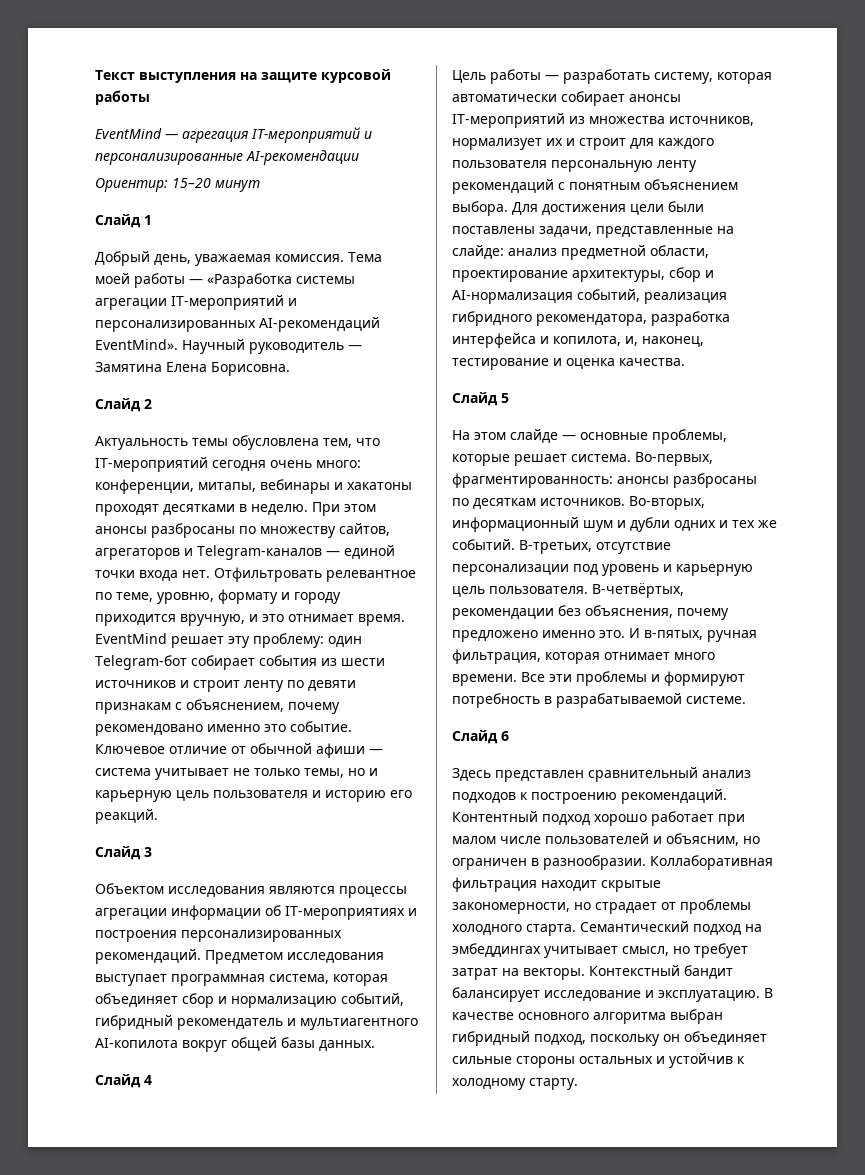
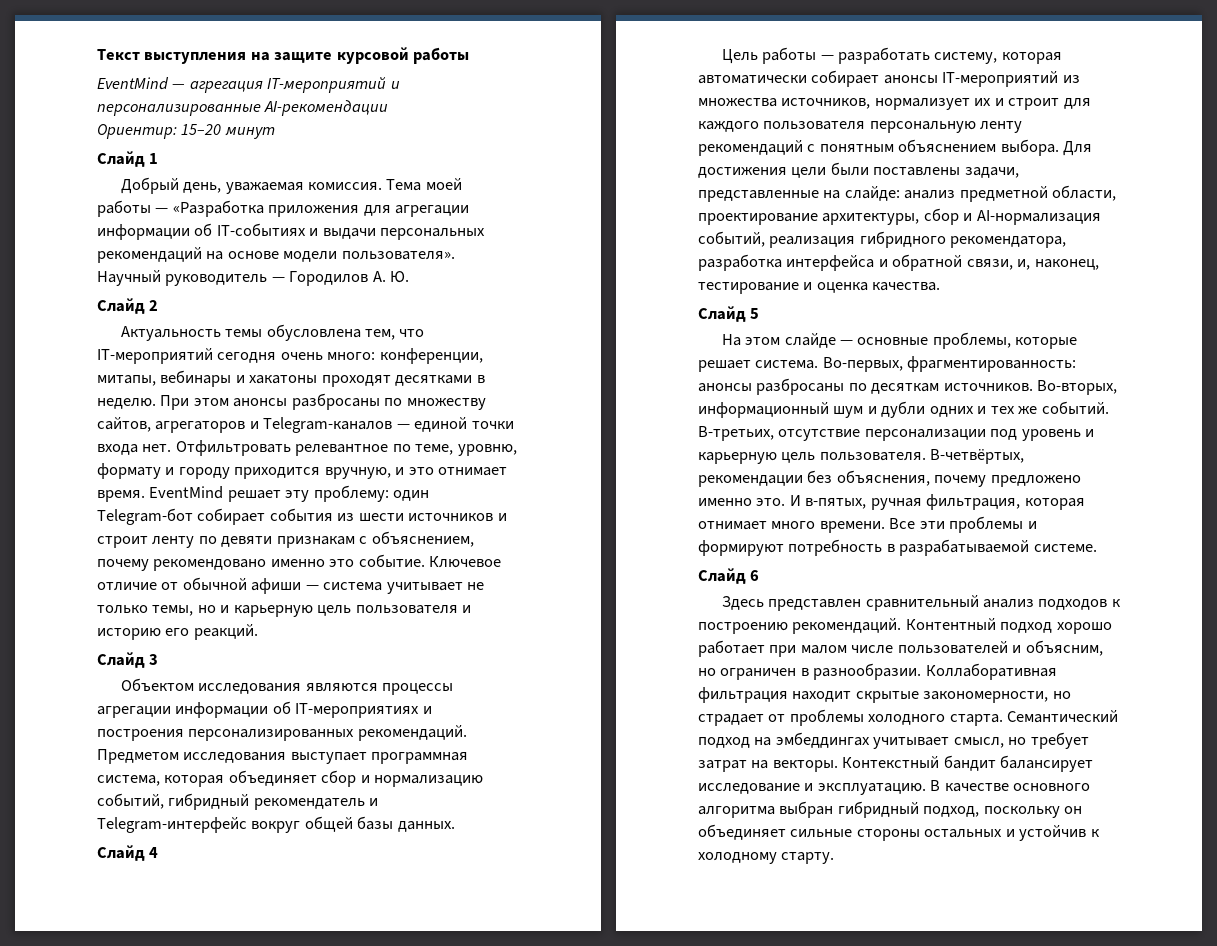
- Тема моей работы — «Разработка системы агрегации IT-мероприятий и персонализированных AI-рекомендаций EventMind». Научный руководитель — Замятина Елена Борисовна.
+ Тема моей работы — «Разработка приложения для агрегации информации об IT-событиях и выдачи персональных рекомендаций на основе модели пользователя». Научный руководитель — Городилов А. Ю.
- Предметом исследования выступает программная система, которая объединяет сбор и нормализацию событий, гибридный рекомендатель и мультиагентного AI-копилота вокруг общей базы данных.
+ Предметом исследования выступает программная система, которая объединяет сбор и нормализацию событий, гибридный рекомендатель и Telegram-интерфейс вокруг общей базы данных.
- Для достижения цели были поставлены задачи, представленные на слайде: анализ предметной области, проектирование архитектуры, сбор и AI-нормализация событий, реализация гибридного рекомендатора, разработка интерфейса и копилота, и, наконец, тестирование и оценка качества.
+ Для достижения цели были поставлены задачи, представленные на слайде: анализ предметной области, проектирование архитектуры, сбор и AI-нормализация событий, реализация гибридного рекомендатора, разработка интерфейса и обратной связи, и, наконец, тестирование и оценка качества.

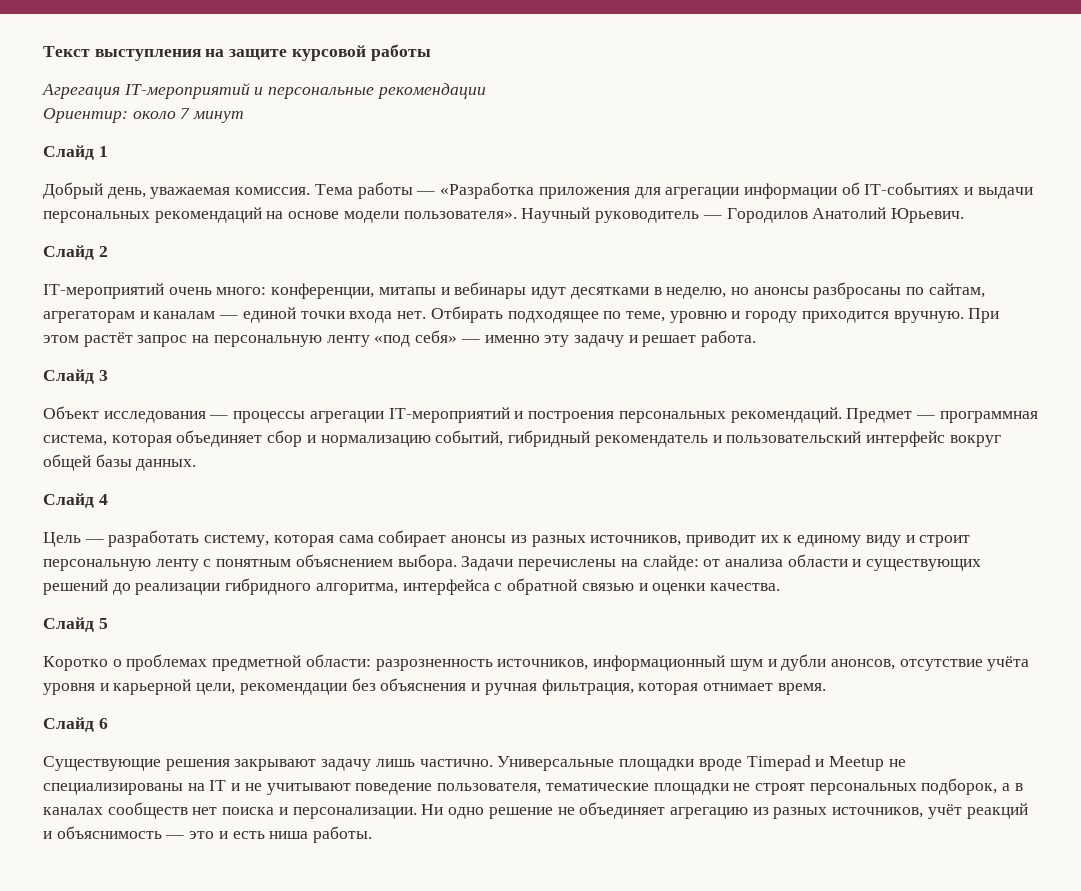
- EventMind — агрегация IT-мероприятий и персонализированные AI-рекомендации
+ Агрегация IT-мероприятий и персональные рекомендации
- Ориентир: 15–20 минут
+ Ориентир: около 7 минут
- Тема моей работы — «Разработка приложения для агрегации информации об IT-событиях и выдачи персональных рекомендаций на основе модели пользователя».
+ Тема работы — «Разработка приложения для агрегации информации об IT-событиях и выдачи персональных рекомендаций на основе модели пользователя».
- Научный руководитель — Городилов А. Ю.
+ Научный руководитель — Городилов Анатолий Юрьевич.
- Актуальность темы обусловлена тем, что IT-мероприятий сегодня очень много: конференции, митапы, вебинары и хакатоны проходят десятками в неделю. При этом анонсы разбросаны по множеству сайтов, агрегаторов и Telegram-каналов — единой точки входа нет.
+ IT-мероприятий очень много: конференции, митапы и вебинары идут десятками в неделю, но анонсы разбросаны по сайтам, агрегаторам и каналам — единой точки входа нет.
- Отфильтровать релевантное по теме, уровню, формату и городу приходится вручную, и это отнимает время. EventMind решает эту проблему: один Telegram-бот собирает события из шести источников и строит ленту по девяти признакам с объяснением, почему рекомендовано именно это событие. Ключевое отличие от обычной афиши — система учитывает не только темы, но и карьерную цель пользователя и историю его реакций.
+ Отбирать подходящее по теме, уровню и городу приходится вручную. При этом растёт запрос на персональную ленту «под себя» — именно эту задачу и решает работа.
  Слайд 3
- Объектом исследования являются процессы агрегации информации об IT-мероприятиях и построения персонализированных рекомендаций. Предметом исследования выступает программная система, которая объединяет сбор и нормализацию событий, гибридный рекомендатель и Telegram-интерфейс вокруг общей базы данных.
+ Объект исследования — процессы агрегации IT-мероприятий и построения персональных рекомендаций. Предмет — программная система, которая объединяет сбор и нормализацию событий, гибридный рекомендатель и пользовательский интерфейс вокруг общей базы данных.
- Цель работы — разработать систему, которая автоматически собирает анонсы IT-мероприятий из множества источников, нормализует их и строит для каждого пользователя персональную ленту рекомендаций с понятным объяснением выбора.
+ Цель — разработать систему, которая сама собирает анонсы из разных источников, приводит их к единому виду и строит персональную ленту с понятным объяснением выбора.
- Для достижения цели были поставлены задачи, представленные на слайде: анализ предметной области, проектирование архитектуры, сбор и AI-нормализация событий, реализация гибридного рекомендатора, разработка интерфейса и обратной связи, и, наконец, тестирование и оценка качества.
+ Задачи перечислены на слайде: от анализа области и существующих решений до реализации гибридного алгоритма, интерфейса с обратной связью и оценки качества.
  Слайд 5
- На этом слайде — основные проблемы, которые решает система. Во-первых, фрагментированность: анонсы разбросаны по десяткам источников. Во-вторых, информационный шум и дубли одних и тех же событий. В-третьих, отсутствие персонализации под уровень и карьерную цель пользователя. В-четвёртых, рекомендации без объяснения, почему предложено именно это. И в-пятых, ручная фильтрация, которая отнимает много времени. Все эти проблемы и формируют потребность в разрабатываемой системе.
+ Коротко о проблемах предметной области: разрозненность источников, информационный шум и дубли анонсов, отсутствие учёта уровня и карьерной цели, рекомендации без объяснения и ручная фильтрация, которая отнимает время.
  Слайд 6
- Здесь представлен сравнительный анализ подходов к построению рекомендаций. Контентный подход хорошо работает при малом числе пользователей и объясним, но ограничен в разнообразии. Коллаборативная фильтрация находит скрытые закономерности, но страдает от проблемы холодного старта. Семантический подход на эмбеддингах учитывает смысл, но требует затрат на векторы. Контекстный бандит балансирует исследование и эксплуатацию. В качестве основного алгоритма выбран гибридный подход, поскольку он объединяет сильные стороны остальных и устойчив к холодному старту.
+ Существующие решения закрывают задачу лишь частично. Универсальные площадки вроде Timepad и Meetup не специализированы на IT и не учитывают поведение пользователя, тематические площадки не строят персональных подборок, а в каналах сообществ нет поиска и персонализации. Ни одно решение не объединяет агрегацию из разных источников, учёт реакций и объяснимость — это и есть ниша работы.

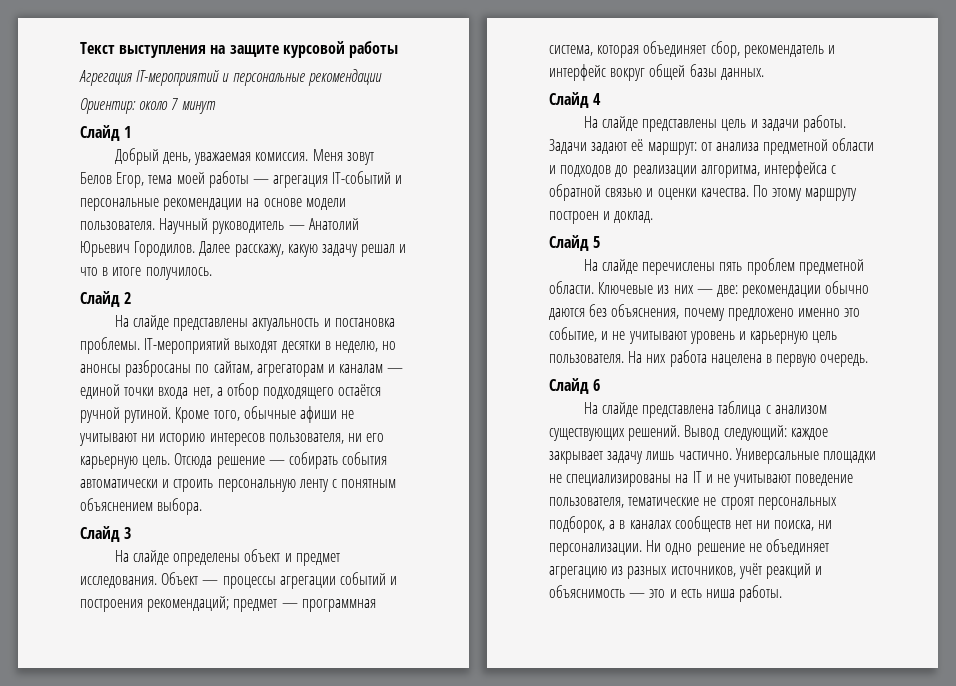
- Тема работы — «Разработка приложения для агрегации информации об IT-событиях и выдачи персональных рекомендаций на основе модели пользователя».
+ Меня зовут Белов Егор, тема моей работы — агрегация IT-событий и персональные рекомендации на основе модели пользователя.
- Научный руководитель — Городилов Анатолий Юрьевич.
+ Научный руководитель — Анатолий Юрьевич Городилов. Далее расскажу, какую задачу решал и что в итоге получилось.
  Слайд 2
- IT-мероприятий очень много: конференции, митапы и вебинары идут десятками в неделю, но анонсы разбросаны по сайтам, агрегаторам и каналам — единой точки входа нет. Отбирать подходящее по теме, уровню и городу приходится вручную. При этом растёт запрос на персональную ленту «под себя» — именно эту задачу и решает работа.
+ На слайде представлены актуальность и постановка проблемы. IT-мероприятий выходят десятки в неделю, но анонсы разбросаны по сайтам, агрегаторам и каналам — единой точки входа нет, а отбор подходящего остаётся ручной рутиной. Кроме того, обычные афиши не учитывают ни историю интересов пользователя, ни его карьерную цель. Отсюда решение — собирать события автоматически и строить персональную ленту с понятным объяснением выбора.
  Слайд 3
- Объект исследования — процессы агрегации IT-мероприятий и построения персональных рекомендаций. Предмет — программная система, которая объединяет сбор и нормализацию событий, гибридный рекомендатель и пользовательский интерфейс вокруг общей базы данных.
+ На слайде определены объект и предмет исследования. Объект — процессы агрегации событий и построения рекомендаций; предмет — программная система, которая объединяет сбор, рекомендатель и интерфейс вокруг общей базы данных.
- Цель — разработать систему, которая сама собирает анонсы из разных источников, приводит их к единому виду и строит персональную ленту с понятным объяснением выбора. Задачи перечислены на слайде: от анализа области и существующих решений до реализации гибридного алгоритма, интерфейса с обратной связью и оценки качества.
+ На слайде представлены цель и задачи работы. Задачи задают её маршрут: от анализа предметной области и подходов до реализации алгоритма, интерфейса с обратной связью и оценки качества. По этому маршруту построен и доклад.
  Слайд 5
- Коротко о проблемах предметной области: разрозненность источников, информационный шум и дубли анонсов, отсутствие учёта уровня и карьерной цели, рекомендации без объяснения и ручная фильтрация, которая отнимает время.
+ На слайде перечислены пять проблем предметной области. Ключевые из них — две: рекомендации обычно даются без объяснения, почему предложено именно это событие, и не учитывают уровень и карьерную цель пользователя. На них работа нацелена в первую очередь.
  Слайд 6
- Существующие решения закрывают задачу лишь частично.
+ На слайде представлена таблица с анализом существующих решений. Вывод следующий: каждое закрывает задачу лишь частично.
- Универсальные площадки вроде Timepad и Meetup не специализированы на IT и не учитывают поведение пользователя, тематические площадки не строят персональных подборок, а в каналах сообществ нет поиска и персонализации.
+ Универсальные площадки не специализированы на IT и не учитывают поведение пользователя, тематические не строят персональных подборок, а в каналах сообществ нет ни поиска, ни персонализации.

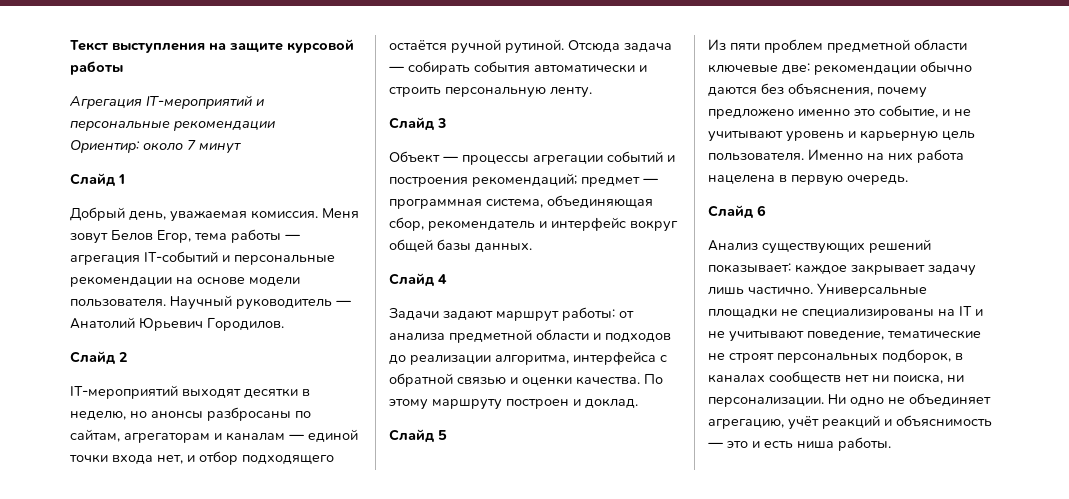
- Меня зовут Белов Егор, тема моей работы — агрегация IT-событий и персональные рекомендации на основе модели пользователя.
+ Меня зовут Белов Егор, тема работы — агрегация IT-событий и персональные рекомендации на основе модели пользователя.
- Научный руководитель — Анатолий Юрьевич Городилов. Далее расскажу, какую задачу решал и что в итоге получилось.
+ Научный руководитель — Анатолий Юрьевич Городилов.
  Слайд 2
- На слайде представлены актуальность и постановка проблемы. IT-мероприятий выходят десятки в неделю, но анонсы разбросаны по сайтам, агрегаторам и каналам — единой точки входа нет, а отбор подходящего остаётся ручной рутиной.
+ IT-мероприятий выходят десятки в неделю, но анонсы разбросаны по сайтам, агрегаторам и каналам — единой точки входа нет, и отбор подходящего остаётся ручной рутиной.
- Кроме того, обычные афиши не учитывают ни историю интересов пользователя, ни его карьерную цель. Отсюда решение — собирать события автоматически и строить персональную ленту с понятным объяснением выбора.
+ Отсюда задача — собирать события автоматически и строить персональную ленту.
  Слайд 3
- На слайде определены объект и предмет исследования. Объект — процессы агрегации событий и построения рекомендаций; предмет — программная система, которая объединяет сбор, рекомендатель и интерфейс вокруг общей базы данных.
+ Объект — процессы агрегации событий и построения рекомендаций; предмет — программная система, объединяющая сбор, рекомендатель и интерфейс вокруг общей базы данных.
- На слайде представлены цель и задачи работы. Задачи задают её маршрут: от анализа предметной области и подходов до реализации алгоритма, интерфейса с обратной связью и оценки качества.
+ Задачи задают маршрут работы: от анализа предметной области и подходов до реализации алгоритма, интерфейса с обратной связью и оценки качества.
- На слайде перечислены пять проблем предметной области. Ключевые из них — две: рекомендации обычно даются без объяснения, почему предложено именно это событие, и не учитывают уровень и карьерную цель пользователя.
+ Из пяти проблем предметной области ключевые две: рекомендации обычно даются без объяснения, почему предложено именно это событие, и не учитывают уровень и карьерную цель пользователя.
- На них работа нацелена в первую очередь.
+ Именно на них работа нацелена в первую очередь.
- На слайде представлена таблица с анализом существующих решений. Вывод следующий: каждое закрывает задачу лишь частично.
+ Анализ существующих решений показывает: каждое закрывает задачу лишь частично.
- Универсальные площадки не специализированы на IT и не учитывают поведение пользователя, тематические не строят персональных подборок, а в каналах сообществ нет ни поиска, ни персонализации.
+ Универсальные площадки не специализированы на IT и не учитывают поведение, тематические не строят персональных подборок, в каналах сообществ нет ни поиска, ни персонализации.
- Ни одно решение не объединяет агрегацию из разных источников, учёт реакций и объяснимость — это и есть ниша работы.
+ Ни одно не объединяет агрегацию, учёт реакций и объяснимость — это и есть ниша работы.

